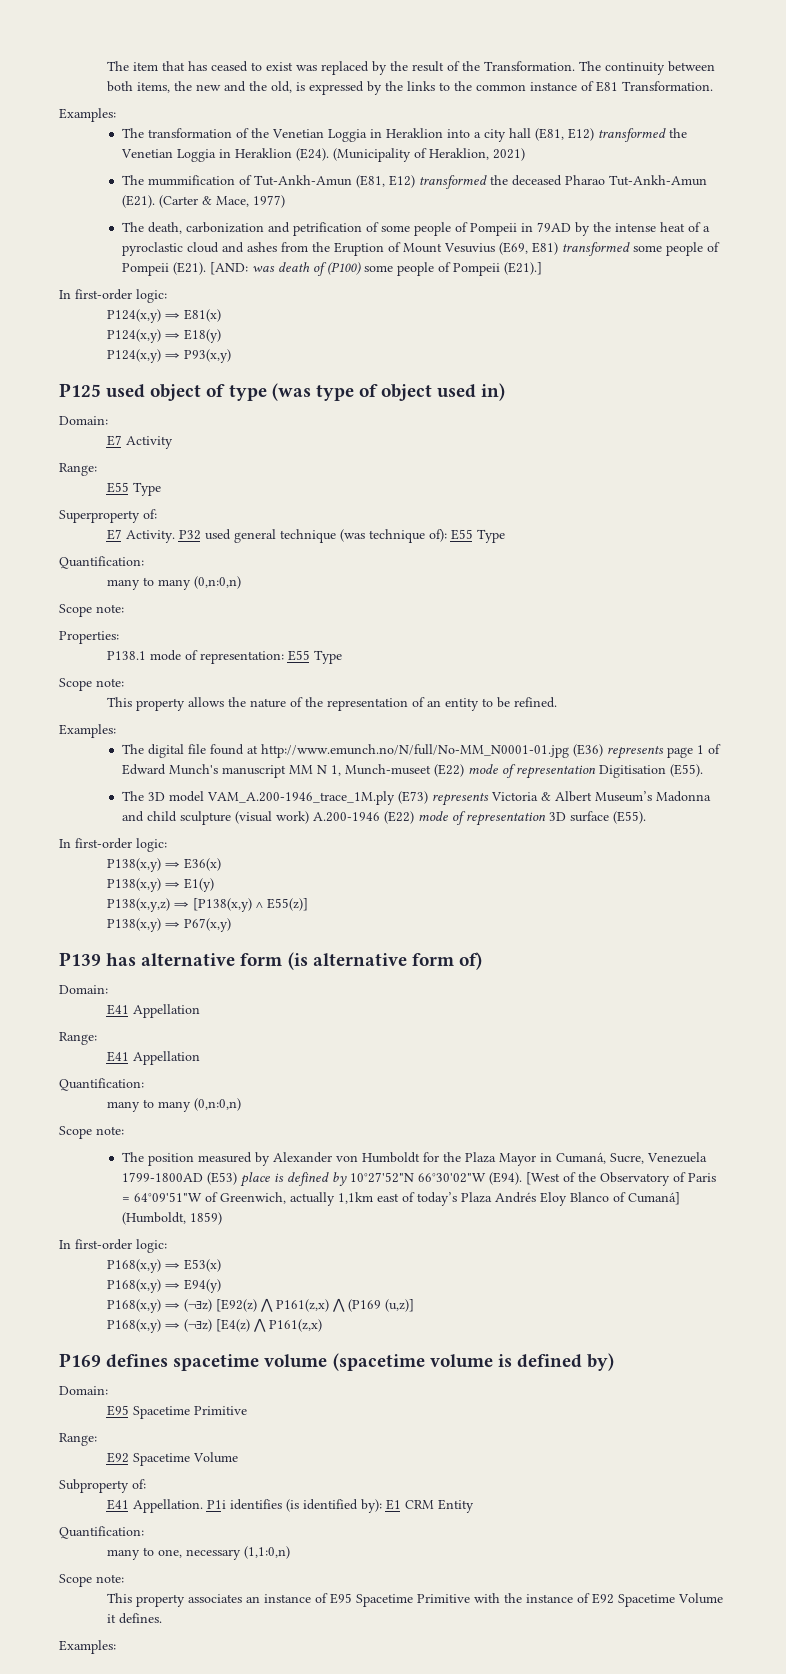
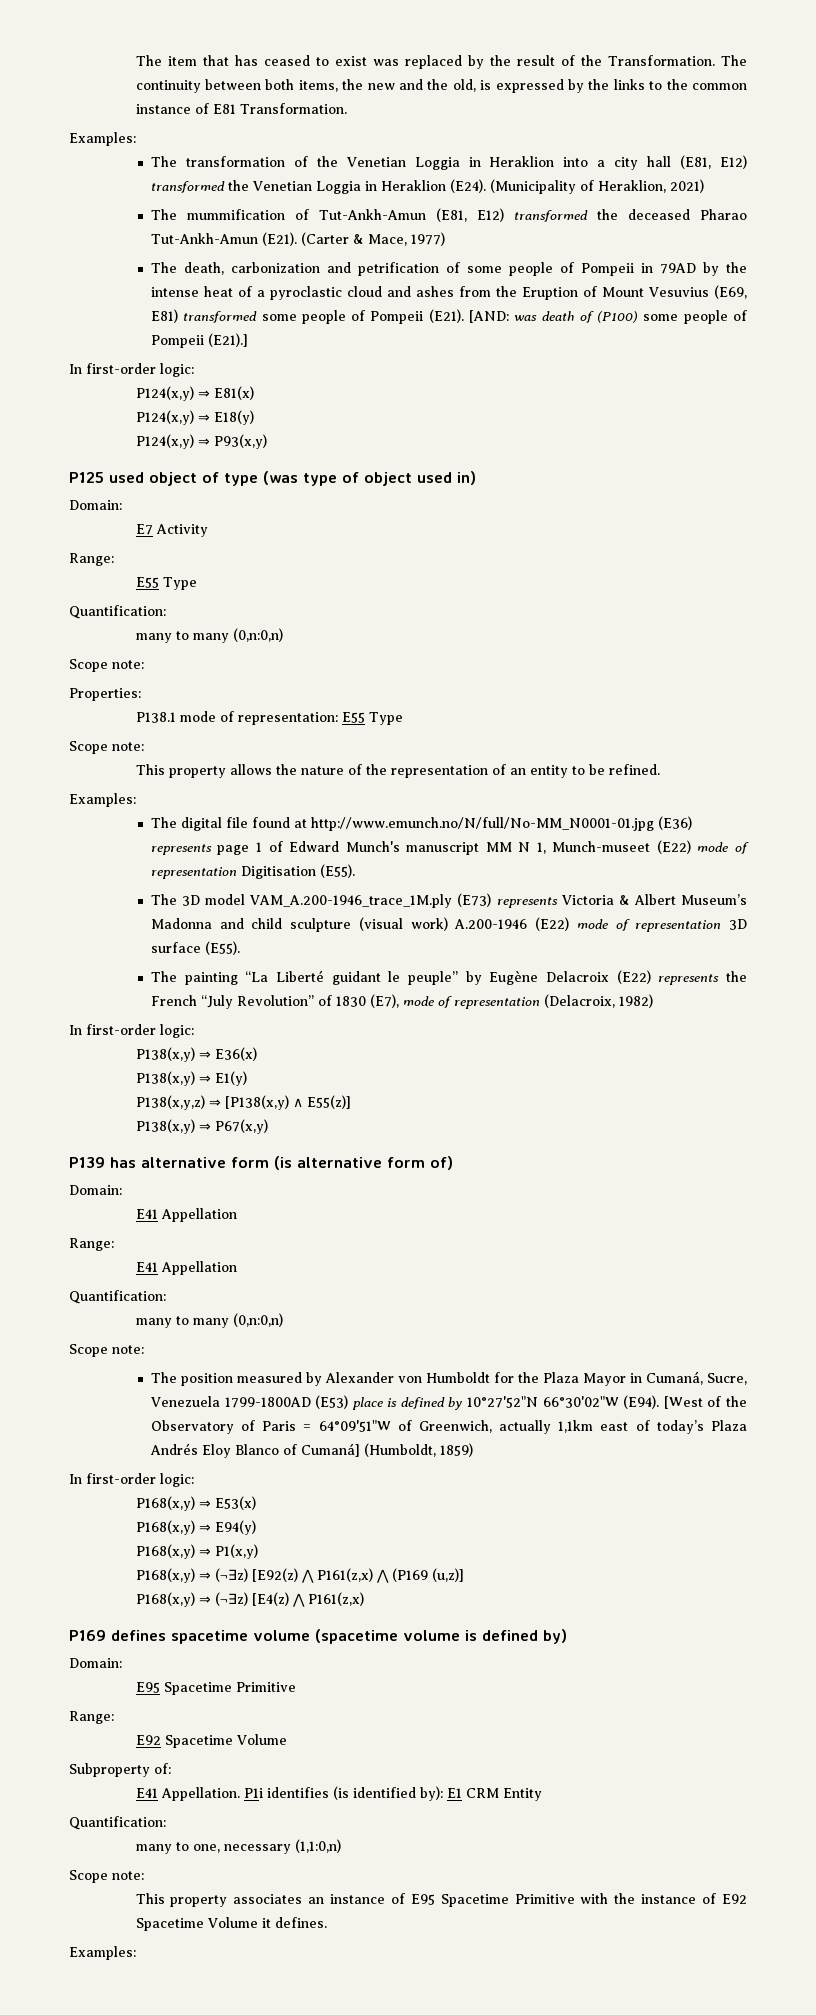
- Superproperty of:
- E7 Activity. P32 used general technique (was technique of): E55 Type
+ The painting “La Liberté guidant le peuple” by Eugène Delacroix (E22) represents the French “July Revolution” of 1830 (E7), mode of representation (Delacroix, 1982)
+ P168(x,y) ⇒ P1(x,y)

